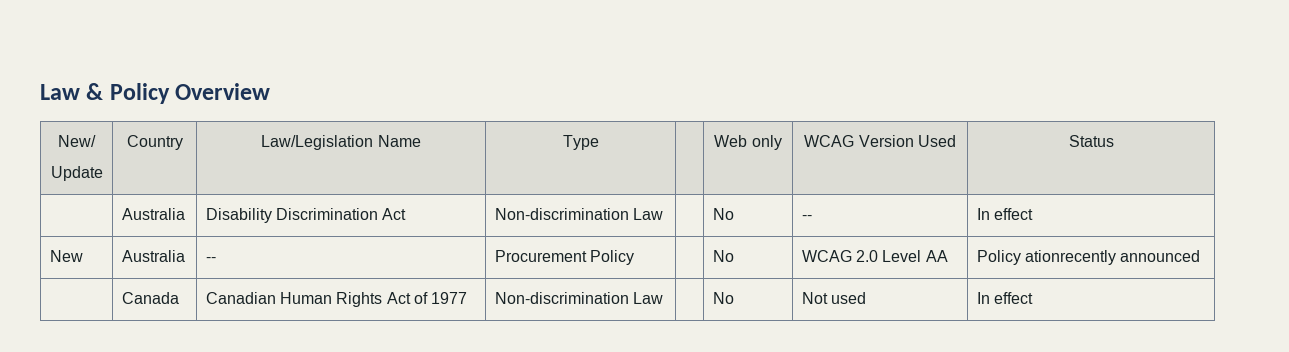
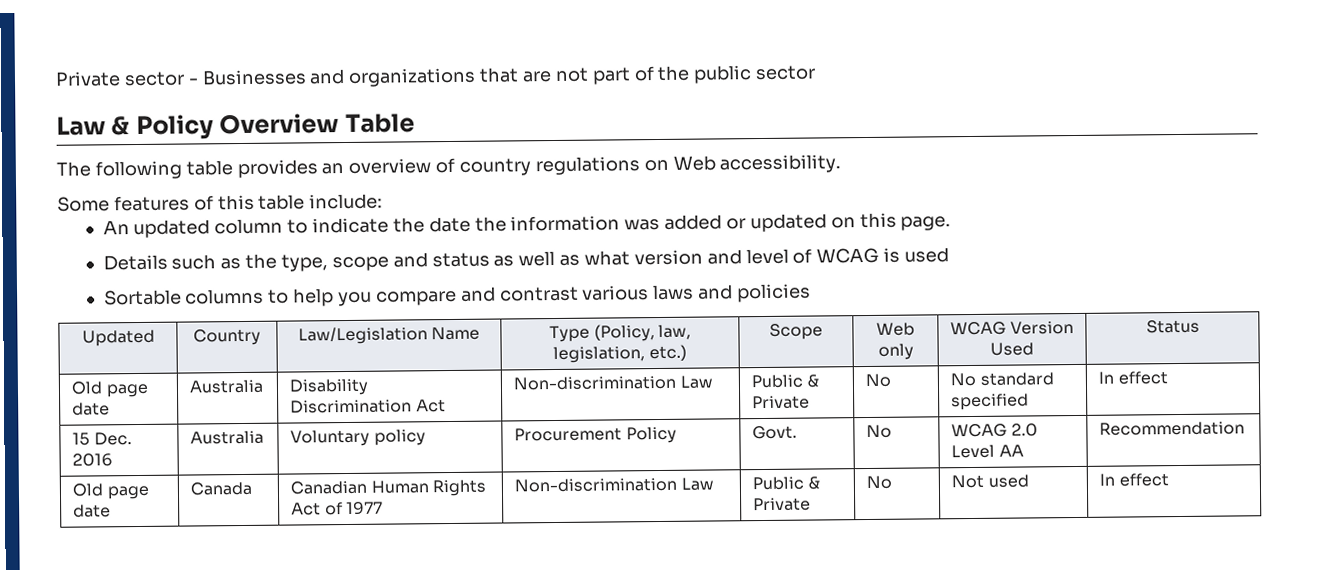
- Law & Policy Overview
- New/
- Update | Country | Law/Legislation Name | Type | | Web only | WCAG Version Used | Status
+ Private sector - Businesses and organizations that are not part of the public sector
+ Law & Policy Overview Table
+ The following table provides an overview of country regulations on Web accessibility.
+ Some features of this table include:
+ An updated column to indicate the date the information was added or updated on this page.
+ Details such as the type, scope and status as well as what version and level of WCAG is used
+ Sortable columns to help you compare and contrast various laws and policies
+ Updated | Country | Law/Legislation Name | Type (Policy, law, legislation, etc.) | Scope | Web only | WCAG Version Used | Status
- | Australia | Disability Discrimination Act | Non-discrimination Law | | No | -- | In effect
+ Old page date | Australia | Disability Discrimination Act | Non-discrimination Law | Public & Private | No | No standard specified | In effect
- New | Australia | -- | Procurement Policy | | No | WCAG 2.0 Level AA | Policy ationrecently announced
- | Canada | Canadian Human Rights Act of 1977 | Non-discrimination Law | | No | Not used | In effect
+ 15 Dec. 2016 | Australia | Voluntary policy | Procurement Policy | Govt. | No | WCAG 2.0 Level AA | Recommendation
+ Old page date | Canada | Canadian Human Rights Act of 1977 | Non-discrimination Law | Public & Private | No | Not used | In effect

